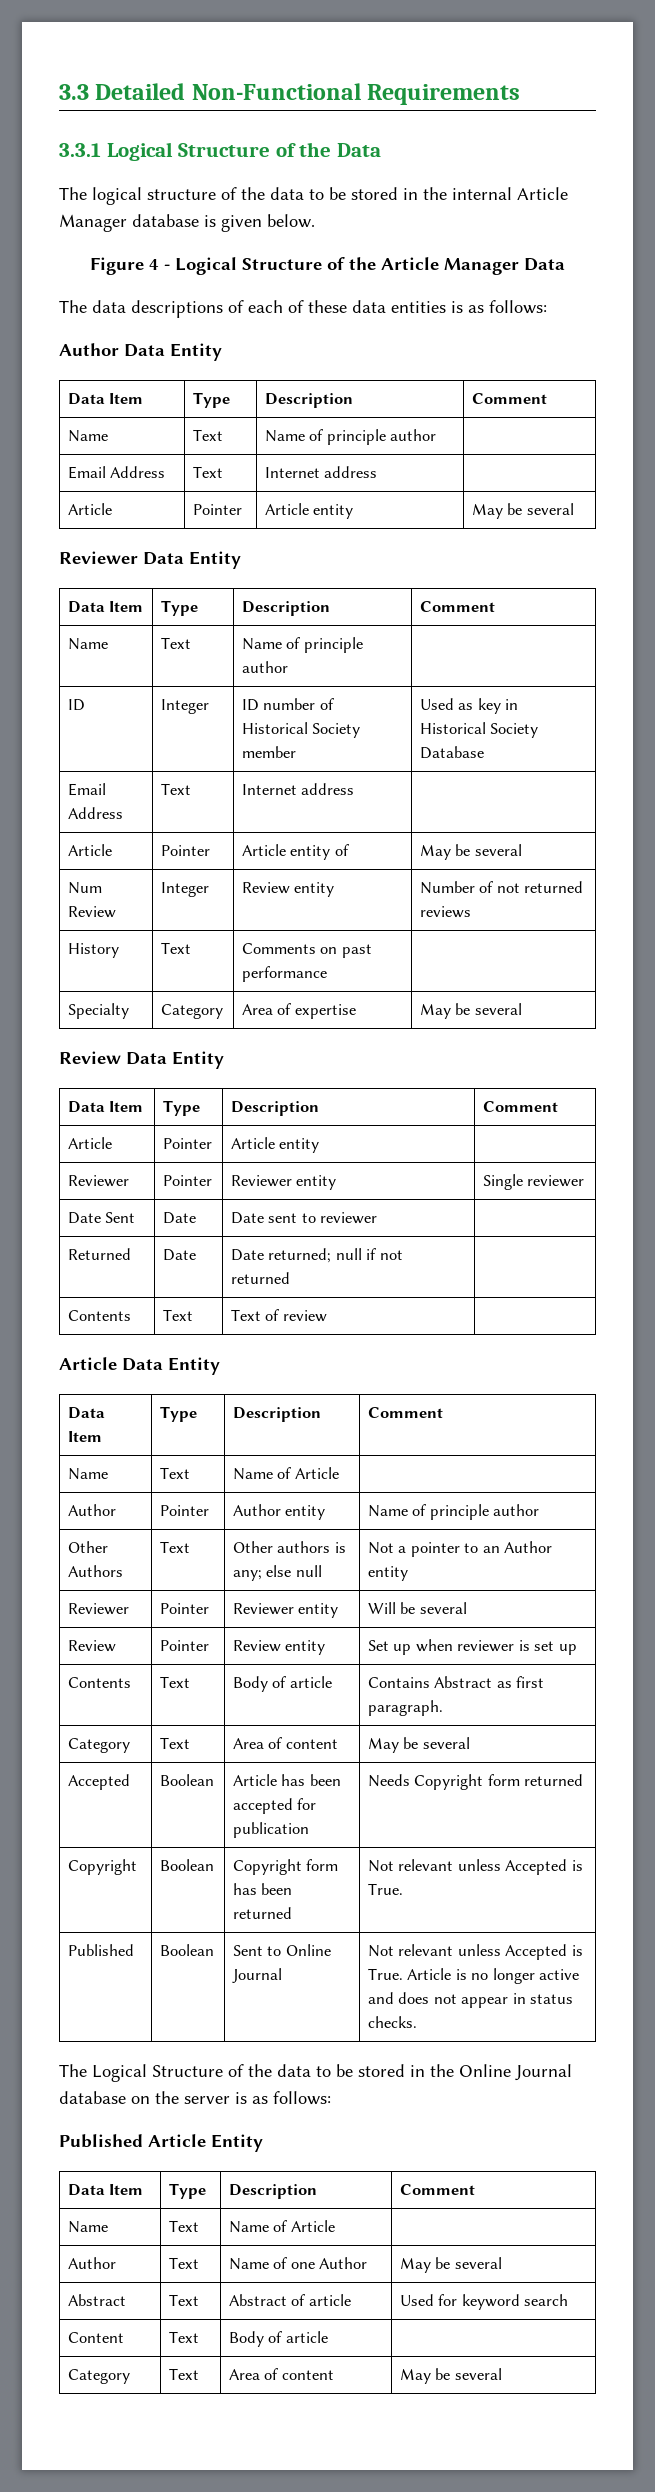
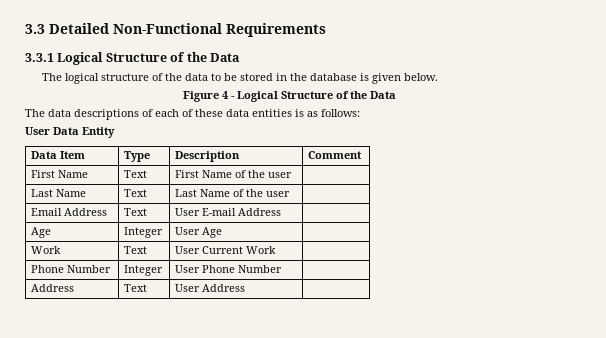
- The logical structure of the data to be stored in the internal Article Manager database is given below.
+ The logical structure of the data to be stored in the database is given below.
- Figure 4 - Logical Structure of the Article Manager Data
+ Figure 4 - Logical Structure of the Data
- Author Data Entity
+ User Data Entity
  Data Item | Type | Description | Comment
- Name | Text | Name of principle author |
- Email Address | Text | Internet address |
- Article | Pointer | Article entity | May be several
- Reviewer Data Entity
- Data Item | Type | Description | Comment
- Name | Text | Name of principle author |
- ID | Integer | ID number of Historical Society member | Used as key in Historical Society Database
- Email Address | Text | Internet address |
- Article | Pointer | Article entity of | May be several
- Num Review | Integer | Review entity | Number of not returned reviews
- History | Text | Comments on past performance |
- Specialty | Category | Area of expertise | May be several
- Review Data Entity
- Data Item | Type | Description | Comment
- Article | Pointer | Article entity |
- Reviewer | Pointer | Reviewer entity | Single reviewer
- Date Sent | Date | Date sent to reviewer |
- Returned | Date | Date returned; null if not returned |
- Contents | Text | Text of review |
- Article Data Entity
- Data Item | Type | Description | Comment
- Name | Text | Name of Article |
- Author | Pointer | Author entity | Name of principle author
- Other Authors | Text | Other authors is any; else null | Not a pointer to an Author entity
- Reviewer | Pointer | Reviewer entity | Will be several
- Review | Pointer | Review entity | Set up when reviewer is set up
- Contents | Text | Body of article | Contains Abstract as first paragraph.
- Category | Text | Area of content | May be several
- Accepted | Boolean | Article has been accepted for publication | Needs Copyright form returned
- Copyright | Boolean | Copyright form has been returned | Not relevant unless Accepted is True.
- Published | Boolean | Sent to Online Journal | Not relevant unless Accepted is True. Article is no longer active and does not appear in status checks.
- The Logical Structure of the data to be stored in the Online Journal database on the server is as follows:
- Published Article Entity
- Data Item | Type | Description | Comment
- Name | Text | Name of Article |
- Author | Text | Name of one Author | May be several
- Abstract | Text | Abstract of article | Used for keyword search
- Content | Text | Body of article |
- Category | Text | Area of content | May be several
+ First Name | Text | First Name of the user |
+ Last Name | Text | Last Name of the user |
+ Email Address | Text | User E-mail Address |
+ Age | Integer | User Age |
+ Work | Text | User Current Work |
+ Phone Number | Integer | User Phone Number |
+ Address | Text | User Address |

